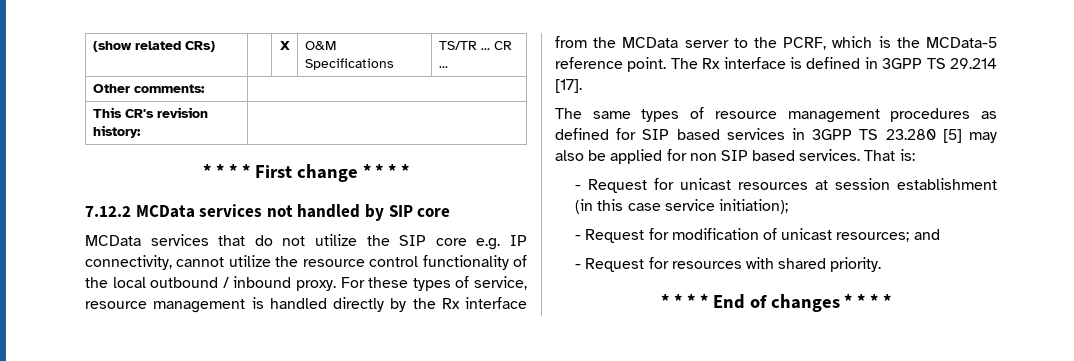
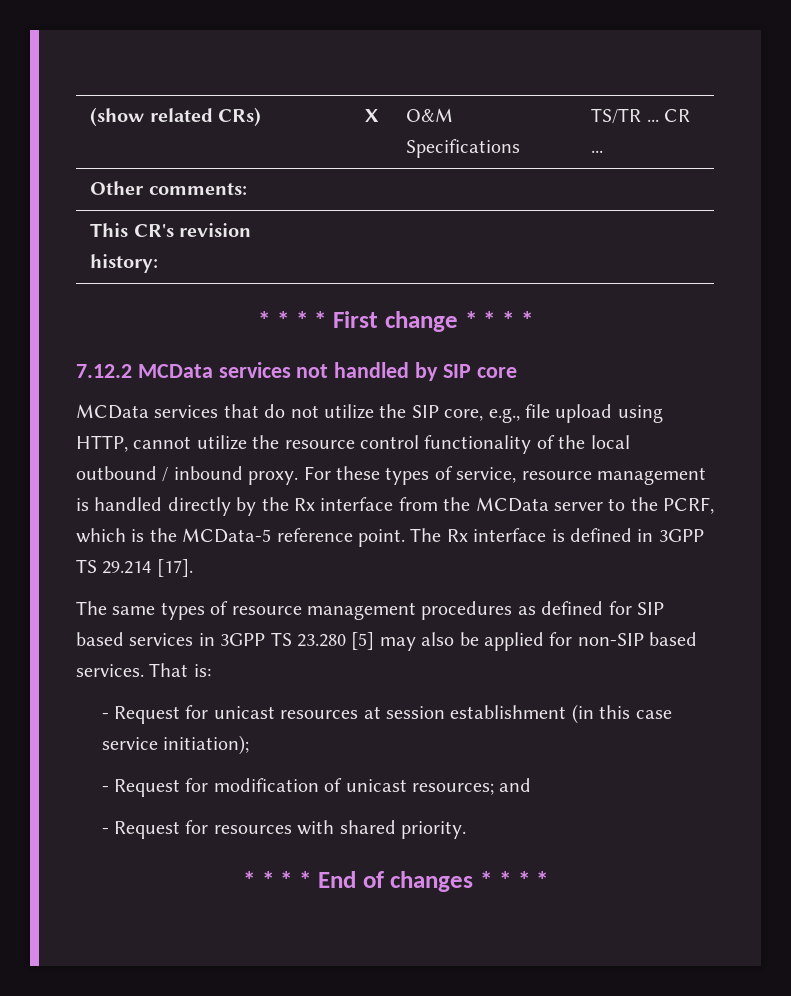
- MCData services that do not utilize the SIP core e.g. IP connectivity, cannot utilize the resource control functionality of the local outbound / inbound proxy.
+ MCData services that do not utilize the SIP core, e.g., file upload using HTTP, cannot utilize the resource control functionality of the local outbound / inbound proxy.
- The same types of resource management procedures as defined for SIP based services in 3GPP TS 23.280 [5] may also be applied for non SIP based services.
+ The same types of resource management procedures as defined for SIP based services in 3GPP TS 23.280 [5] may also be applied for non-SIP based services.

